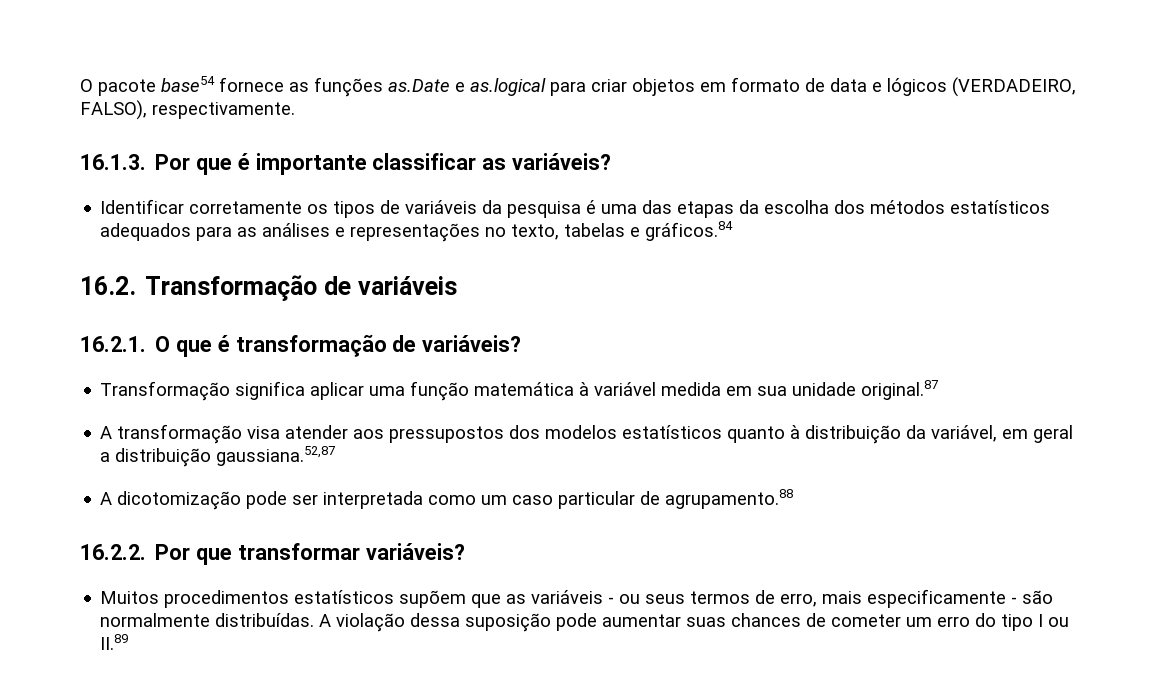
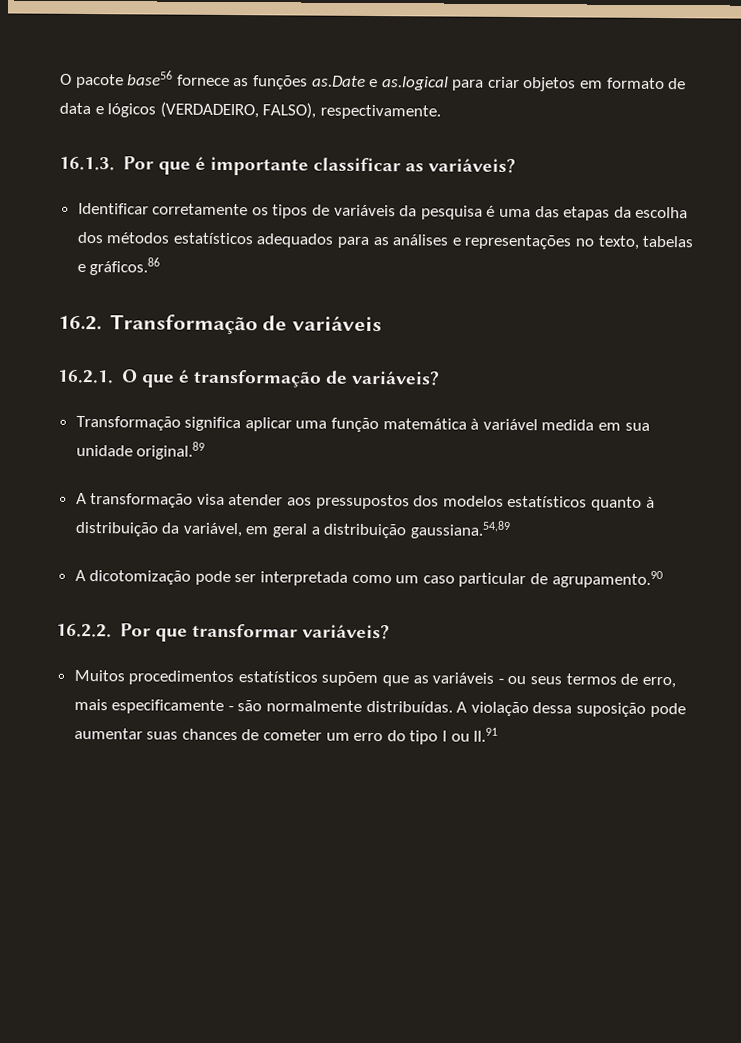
- O pacote base54 fornece as funções as.Date e as.logical para criar objetos em formato de data e lógicos (VERDADEIRO, FALSO), respectivamente.
+ O pacote base56 fornece as funções as.Date e as.logical para criar objetos em formato de data e lógicos (VERDADEIRO, FALSO), respectivamente.
- Identificar corretamente os tipos de variáveis da pesquisa é uma das etapas da escolha dos métodos estatísticos adequados para as análises e representações no texto, tabelas e gráficos.84
+ Identificar corretamente os tipos de variáveis da pesquisa é uma das etapas da escolha dos métodos estatísticos adequados para as análises e representações no texto, tabelas e gráficos.86
- Transformação significa aplicar uma função matemática à variável medida em sua unidade original.87
+ Transformação significa aplicar uma função matemática à variável medida em sua unidade original.89
- A transformação visa atender aos pressupostos dos modelos estatísticos quanto à distribuição da variável, em geral a distribuição gaussiana.52,87
+ A transformação visa atender aos pressupostos dos modelos estatísticos quanto à distribuição da variável, em geral a distribuição gaussiana.54,89
- A dicotomização pode ser interpretada como um caso particular de agrupamento.88
+ A dicotomização pode ser interpretada como um caso particular de agrupamento.90
- A violação dessa suposição pode aumentar suas chances de cometer um erro do tipo I ou II.89
+ A violação dessa suposição pode aumentar suas chances de cometer um erro do tipo I ou II.91

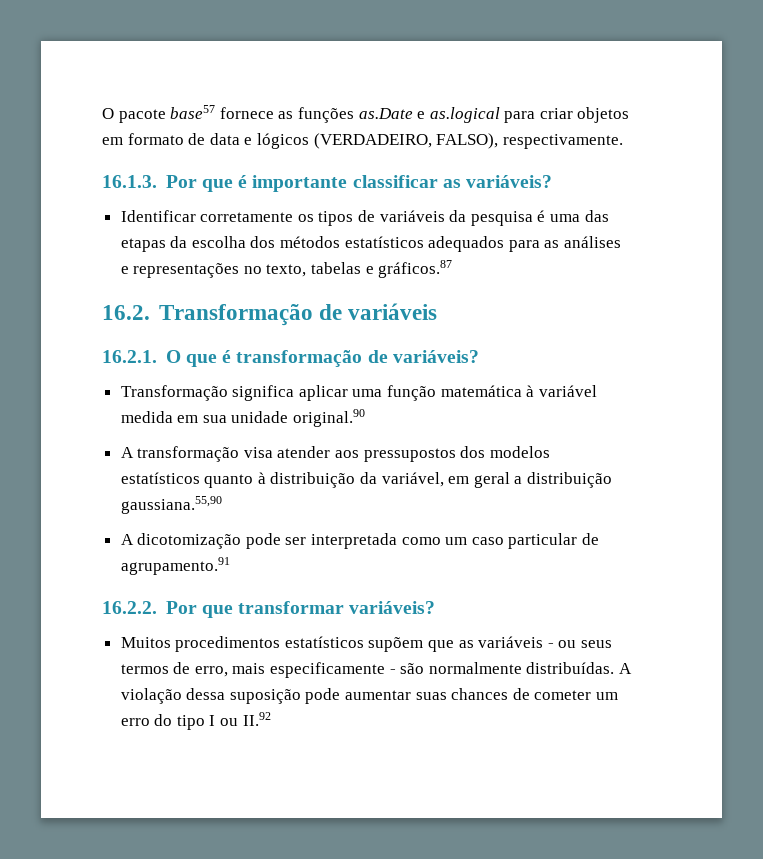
- O pacote base56 fornece as funções as.Date e as.logical para criar objetos em formato de data e lógicos (VERDADEIRO, FALSO), respectivamente.
+ O pacote base57 fornece as funções as.Date e as.logical para criar objetos em formato de data e lógicos (VERDADEIRO, FALSO), respectivamente.
- Identificar corretamente os tipos de variáveis da pesquisa é uma das etapas da escolha dos métodos estatísticos adequados para as análises e representações no texto, tabelas e gráficos.86
+ Identificar corretamente os tipos de variáveis da pesquisa é uma das etapas da escolha dos métodos estatísticos adequados para as análises e representações no texto, tabelas e gráficos.87
- Transformação significa aplicar uma função matemática à variável medida em sua unidade original.89
+ Transformação significa aplicar uma função matemática à variável medida em sua unidade original.90
- A transformação visa atender aos pressupostos dos modelos estatísticos quanto à distribuição da variável, em geral a distribuição gaussiana.54,89
+ A transformação visa atender aos pressupostos dos modelos estatísticos quanto à distribuição da variável, em geral a distribuição gaussiana.55,90
- A dicotomização pode ser interpretada como um caso particular de agrupamento.90
+ A dicotomização pode ser interpretada como um caso particular de agrupamento.91
- A violação dessa suposição pode aumentar suas chances de cometer um erro do tipo I ou II.91
+ A violação dessa suposição pode aumentar suas chances de cometer um erro do tipo I ou II.92

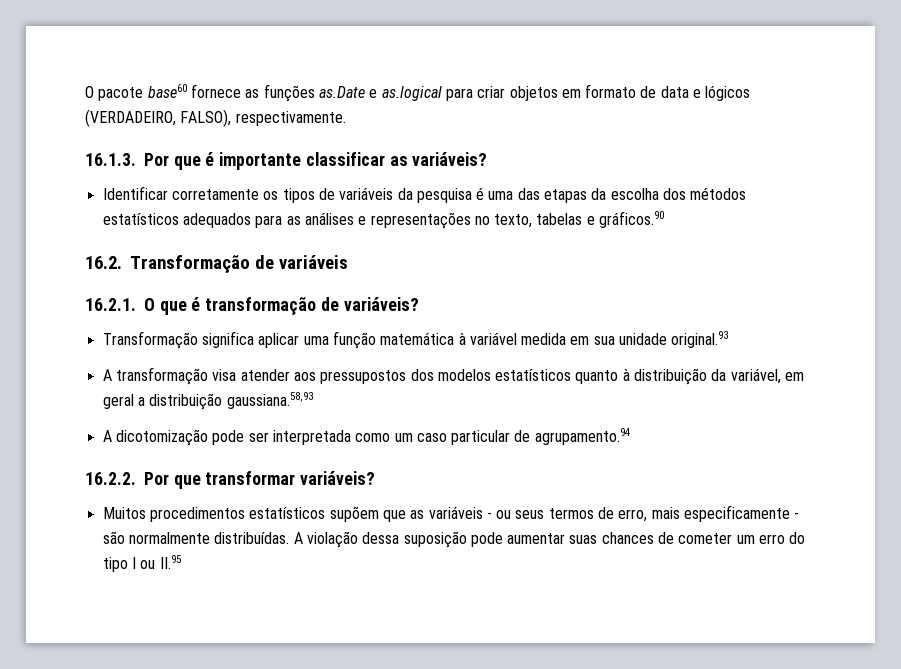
- O pacote base57 fornece as funções as.Date e as.logical para criar objetos em formato de data e lógicos (VERDADEIRO, FALSO), respectivamente.
+ O pacote base60 fornece as funções as.Date e as.logical para criar objetos em formato de data e lógicos (VERDADEIRO, FALSO), respectivamente.
- Identificar corretamente os tipos de variáveis da pesquisa é uma das etapas da escolha dos métodos estatísticos adequados para as análises e representações no texto, tabelas e gráficos.87
+ Identificar corretamente os tipos de variáveis da pesquisa é uma das etapas da escolha dos métodos estatísticos adequados para as análises e representações no texto, tabelas e gráficos.90
- Transformação significa aplicar uma função matemática à variável medida em sua unidade original.90
+ Transformação significa aplicar uma função matemática à variável medida em sua unidade original.93
- A transformação visa atender aos pressupostos dos modelos estatísticos quanto à distribuição da variável, em geral a distribuição gaussiana.55,90
+ A transformação visa atender aos pressupostos dos modelos estatísticos quanto à distribuição da variável, em geral a distribuição gaussiana.58,93
- A dicotomização pode ser interpretada como um caso particular de agrupamento.91
+ A dicotomização pode ser interpretada como um caso particular de agrupamento.94
- A violação dessa suposição pode aumentar suas chances de cometer um erro do tipo I ou II.92
+ A violação dessa suposição pode aumentar suas chances de cometer um erro do tipo I ou II.95

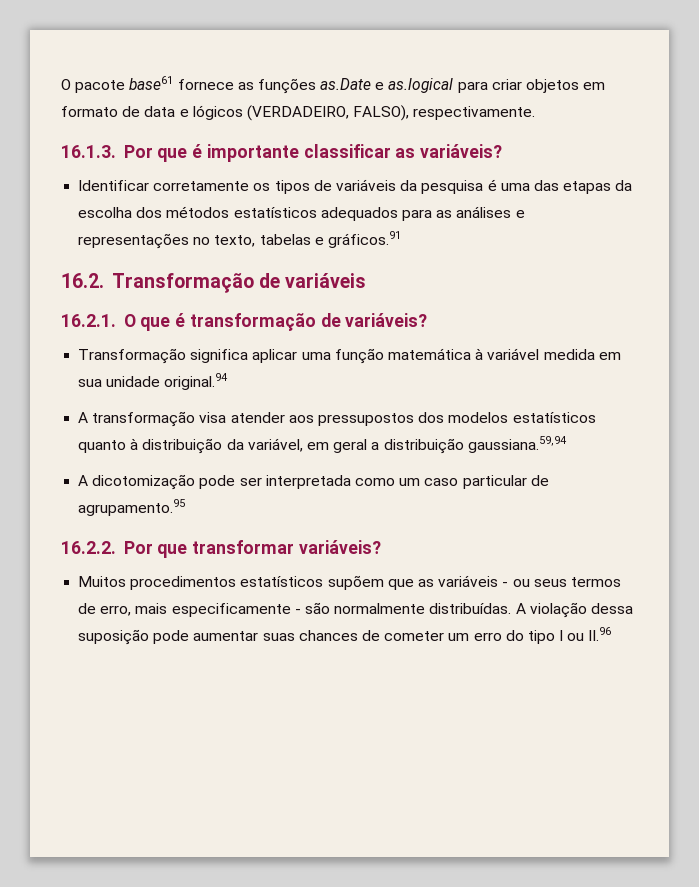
- O pacote base60 fornece as funções as.Date e as.logical para criar objetos em formato de data e lógicos (VERDADEIRO, FALSO), respectivamente.
+ O pacote base61 fornece as funções as.Date e as.logical para criar objetos em formato de data e lógicos (VERDADEIRO, FALSO), respectivamente.
- Identificar corretamente os tipos de variáveis da pesquisa é uma das etapas da escolha dos métodos estatísticos adequados para as análises e representações no texto, tabelas e gráficos.90
+ Identificar corretamente os tipos de variáveis da pesquisa é uma das etapas da escolha dos métodos estatísticos adequados para as análises e representações no texto, tabelas e gráficos.91
- Transformação significa aplicar uma função matemática à variável medida em sua unidade original.93
+ Transformação significa aplicar uma função matemática à variável medida em sua unidade original.94
- A transformação visa atender aos pressupostos dos modelos estatísticos quanto à distribuição da variável, em geral a distribuição gaussiana.58,93
+ A transformação visa atender aos pressupostos dos modelos estatísticos quanto à distribuição da variável, em geral a distribuição gaussiana.59,94
- A dicotomização pode ser interpretada como um caso particular de agrupamento.94
+ A dicotomização pode ser interpretada como um caso particular de agrupamento.95
- A violação dessa suposição pode aumentar suas chances de cometer um erro do tipo I ou II.95
+ A violação dessa suposição pode aumentar suas chances de cometer um erro do tipo I ou II.96

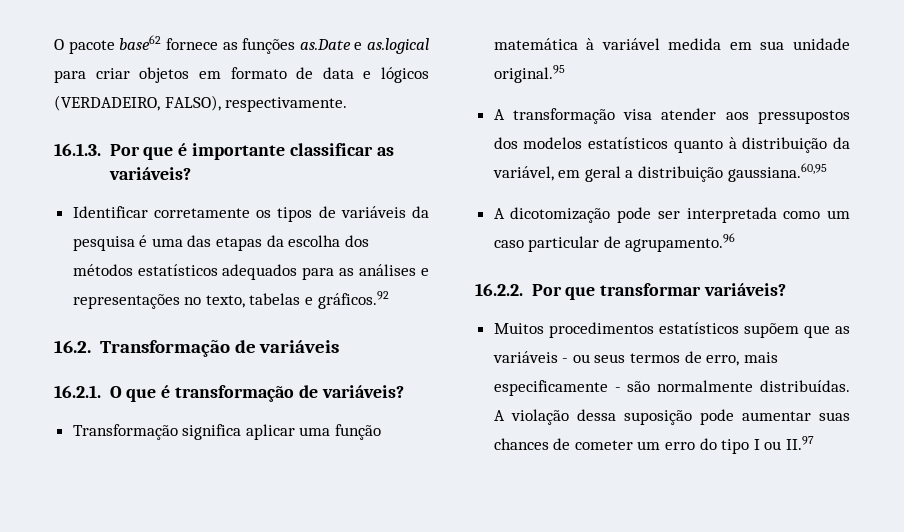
- O pacote base61 fornece as funções as.Date e as.logical para criar objetos em formato de data e lógicos (VERDADEIRO, FALSO), respectivamente.
+ O pacote base62 fornece as funções as.Date e as.logical para criar objetos em formato de data e lógicos (VERDADEIRO, FALSO), respectivamente.
- Identificar corretamente os tipos de variáveis da pesquisa é uma das etapas da escolha dos métodos estatísticos adequados para as análises e representações no texto, tabelas e gráficos.91
+ Identificar corretamente os tipos de variáveis da pesquisa é uma das etapas da escolha dos métodos estatísticos adequados para as análises e representações no texto, tabelas e gráficos.92
- Transformação significa aplicar uma função matemática à variável medida em sua unidade original.94
+ Transformação significa aplicar uma função matemática à variável medida em sua unidade original.95
- A transformação visa atender aos pressupostos dos modelos estatísticos quanto à distribuição da variável, em geral a distribuição gaussiana.59,94
+ A transformação visa atender aos pressupostos dos modelos estatísticos quanto à distribuição da variável, em geral a distribuição gaussiana.60,95
- A dicotomização pode ser interpretada como um caso particular de agrupamento.95
+ A dicotomização pode ser interpretada como um caso particular de agrupamento.96
- A violação dessa suposição pode aumentar suas chances de cometer um erro do tipo I ou II.96
+ A violação dessa suposição pode aumentar suas chances de cometer um erro do tipo I ou II.97

